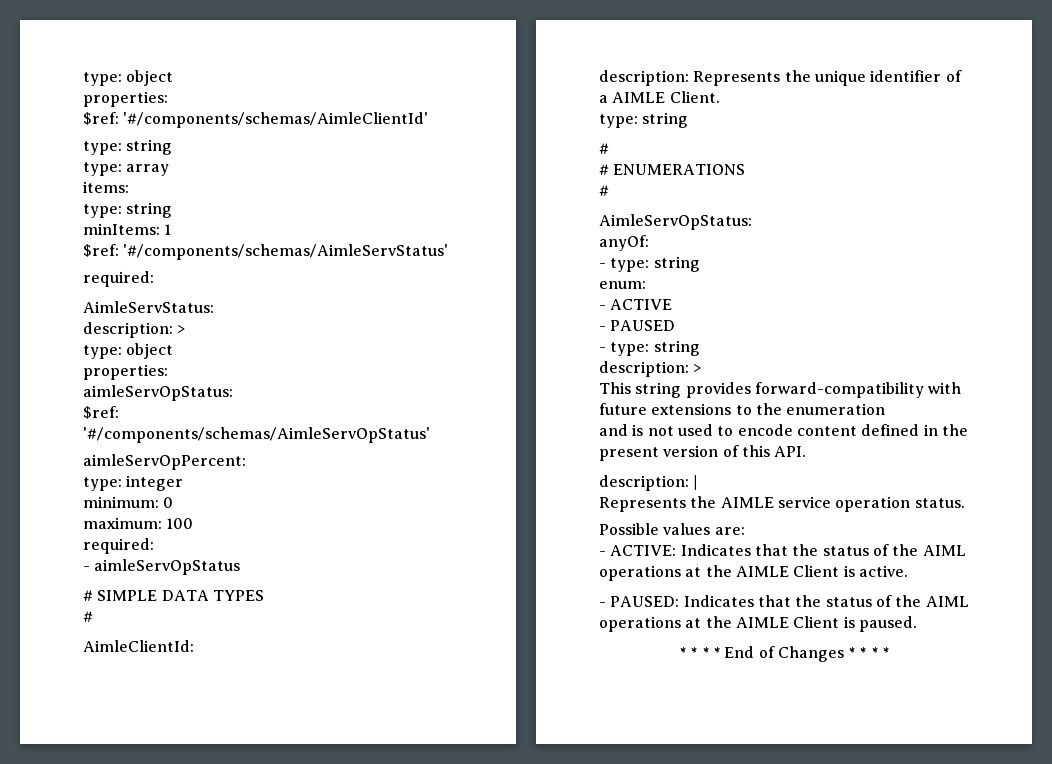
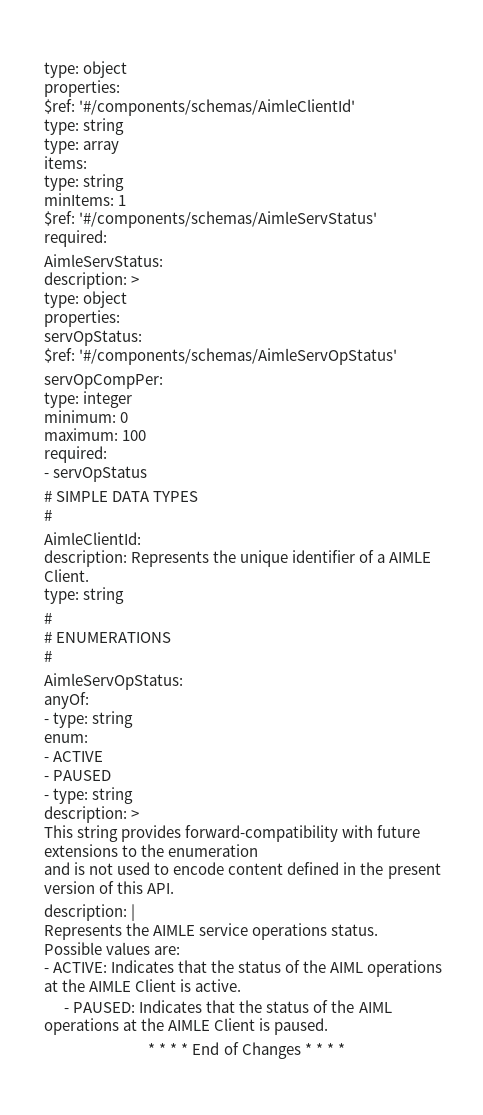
- aimleServOpStatus:
+ servOpStatus:
- aimleServOpPercent:
+ servOpCompPer:
- - aimleServOpStatus
+ - servOpStatus
- Represents the AIMLE service operation status.
+ Represents the AIMLE service operations status.

